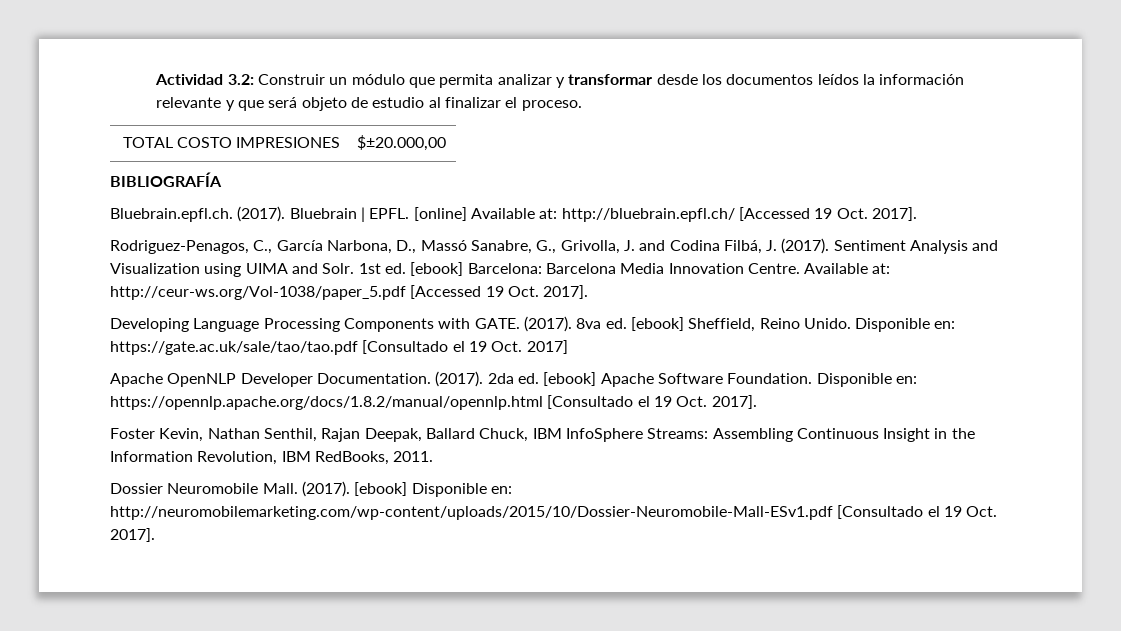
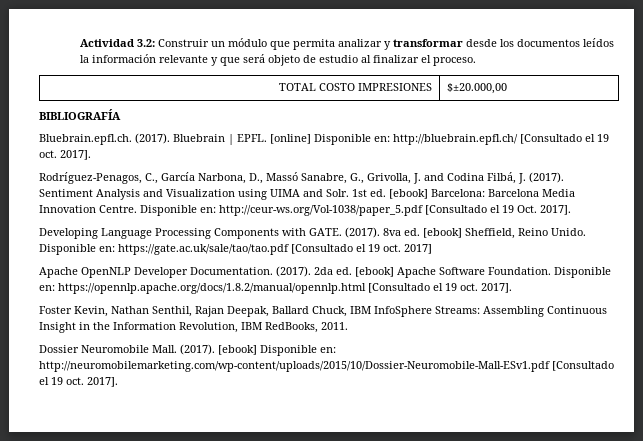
- [online] Available at: http://bluebrain.epfl.ch/ [Accessed 19 Oct. 2017].
- Rodriguez-Penagos, C., García Narbona, D., Massó Sanabre, G., Grivolla, J. and Codina Filbá, J. (2017).
+ [online] Disponible en: http://bluebrain.epfl.ch/ [Consultado el 19 oct. 2017].
+ Rodríguez-Penagos, C., García Narbona, D., Massó Sanabre, G., Grivolla, J. and Codina Filbá, J. (2017).
- Available at: http://ceur-ws.org/Vol-1038/paper_5.pdf [Accessed 19 Oct. 2017].
+ Disponible en: http://ceur-ws.org/Vol-1038/paper_5.pdf [Consultado el 19 Oct. 2017].
- Disponible en: https://gate.ac.uk/sale/tao/tao.pdf [Consultado el 19 Oct. 2017]
+ Disponible en: https://gate.ac.uk/sale/tao/tao.pdf [Consultado el 19 oct. 2017]
- Disponible en: https://opennlp.apache.org/docs/1.8.2/manual/opennlp.html [Consultado el 19 Oct. 2017].
+ Disponible en: https://opennlp.apache.org/docs/1.8.2/manual/opennlp.html [Consultado el 19 oct. 2017].
- [ebook] Disponible en: http://neuromobilemarketing.com/wp-content/uploads/2015/10/Dossier-Neuromobile-Mall-ESv1.pdf [Consultado el 19 Oct. 2017].
+ [ebook] Disponible en: http://neuromobilemarketing.com/wp-content/uploads/2015/10/Dossier-Neuromobile-Mall-ESv1.pdf [Consultado el 19 oct. 2017].

